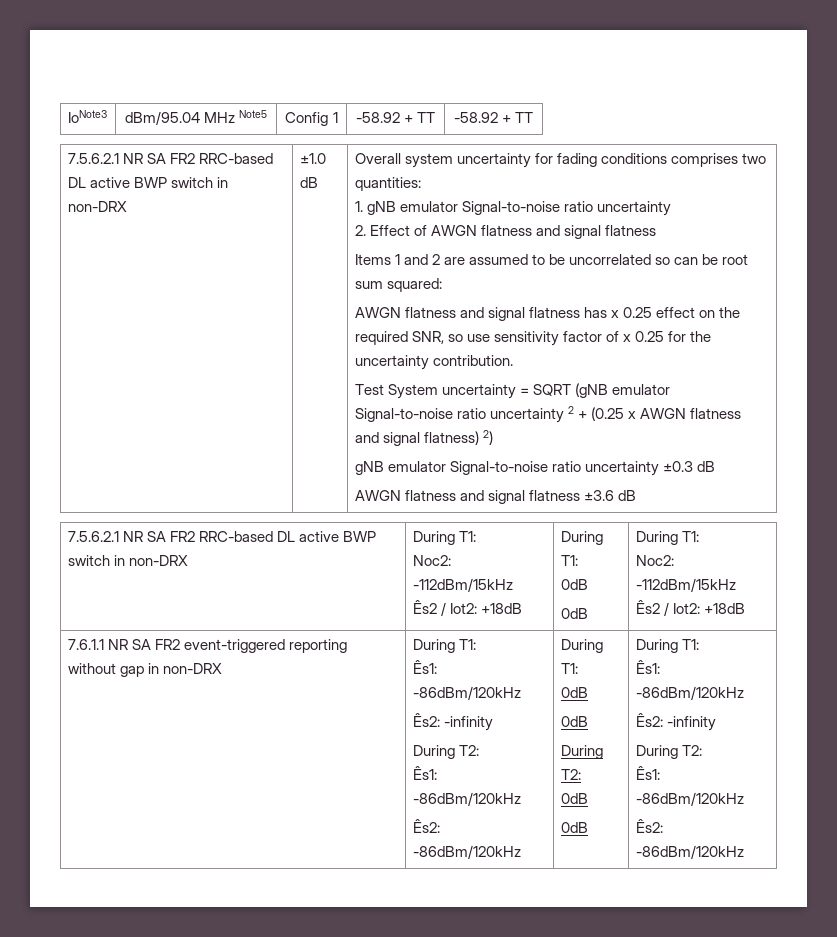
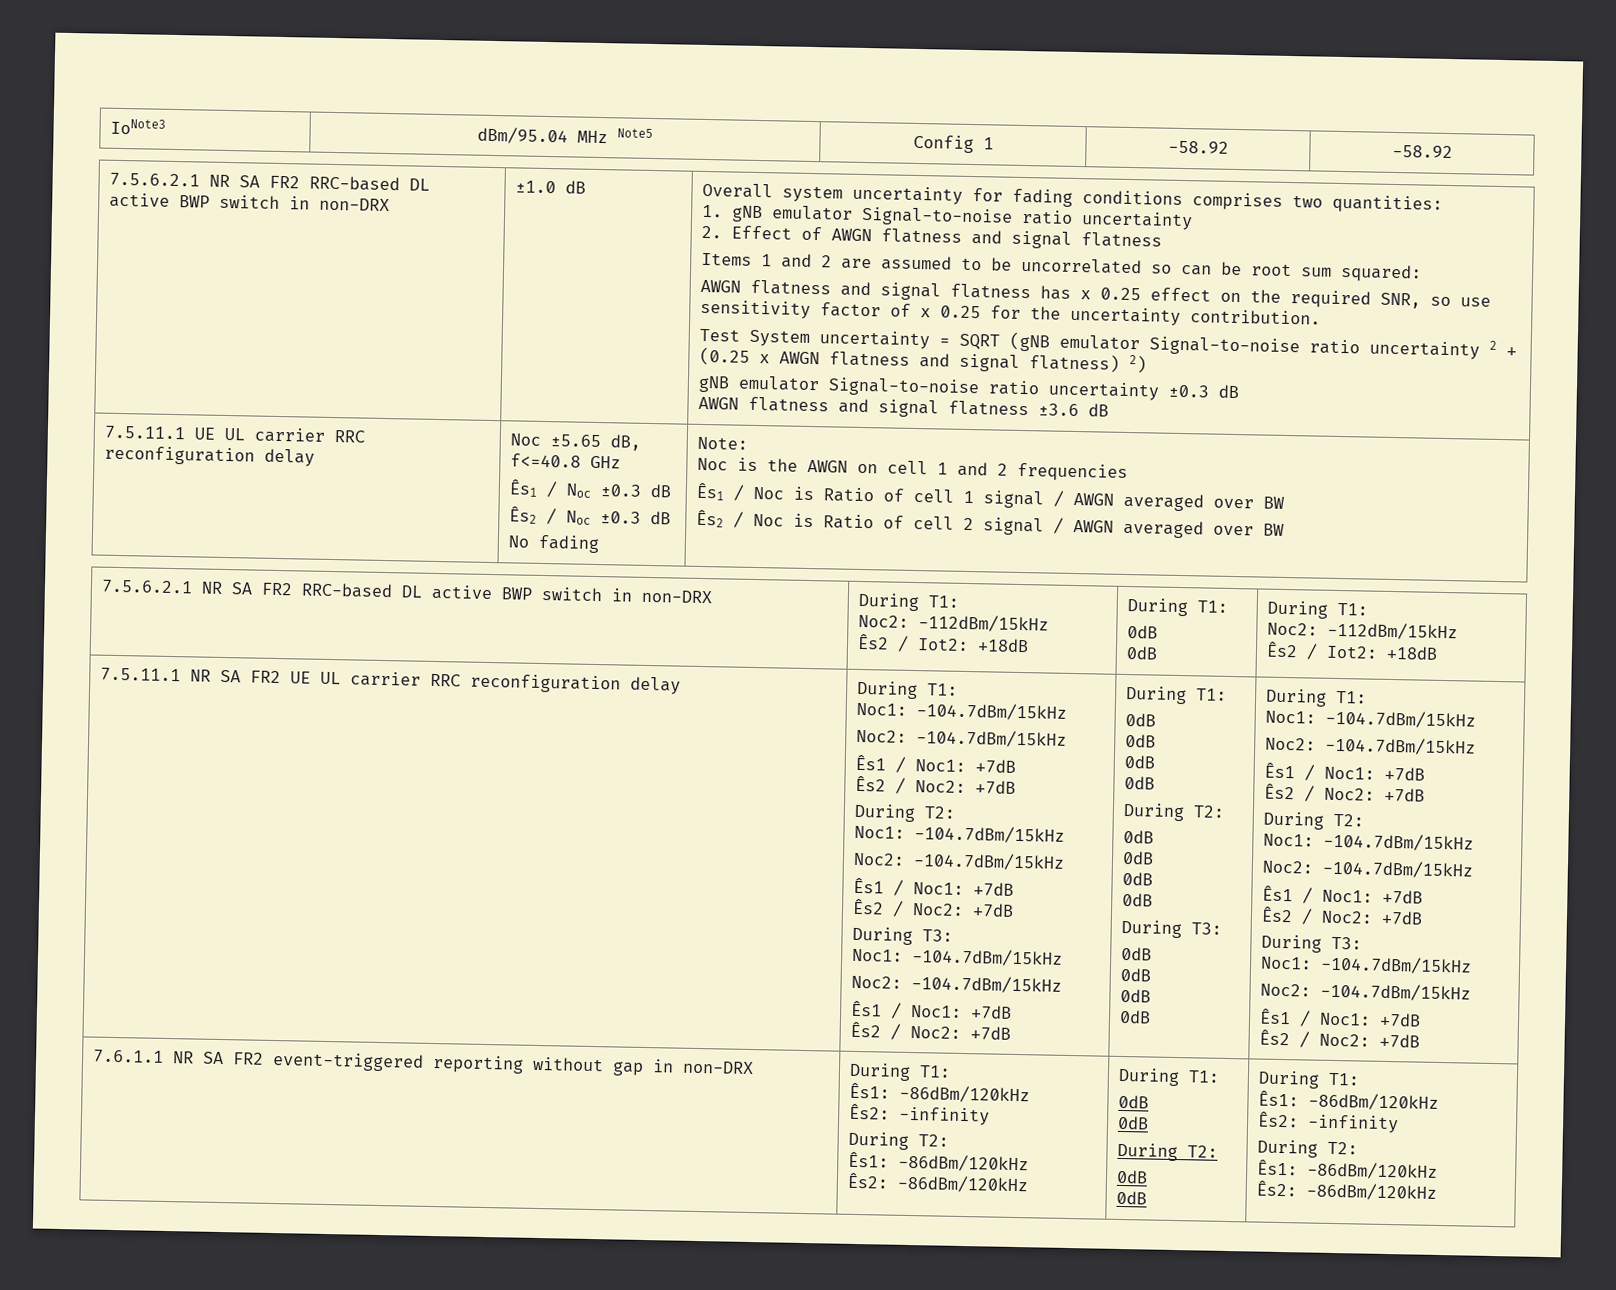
- IoNote3 | dBm/95.04 MHz Note5 | Config 1 | -58.92 + TT | -58.92 + TT
+ IoNote3 | dBm/95.04 MHz Note5 | Config 1 | -58.92 | -58.92
+ 7.5.11.1 UE UL carrier RRC reconfiguration delay | Noc ±5.65 dB, f<=40.8 GHz
+ Ês1 / Noc ±0.3 dB
+ Ês2 / Noc ±0.3 dB
+ No fading | Note:
+ Noc is the AWGN on cell 1 and 2 frequencies
+ Ês1 / Noc is Ratio of cell 1 signal / AWGN averaged over BW
+ Ês2 / Noc is Ratio of cell 2 signal / AWGN averaged over BW
+ 7.5.11.1 NR SA FR2 UE UL carrier RRC reconfiguration delay | During T1:
+ Noc1: -104.7dBm/15kHz
+ Noc2: -104.7dBm/15kHz
+ Ês1 / Noc1: +7dB
+ Ês2 / Noc2: +7dB
+ During T2:
+ Noc1: -104.7dBm/15kHz
+ Noc2: -104.7dBm/15kHz
+ Ês1 / Noc1: +7dB
+ Ês2 / Noc2: +7dB
+ During T3:
+ Noc1: -104.7dBm/15kHz
+ Noc2: -104.7dBm/15kHz
+ Ês1 / Noc1: +7dB
+ Ês2 / Noc2: +7dB | During T1:
+ 0dB
+ 0dB
+ 0dB
+ 0dB
+ During T2:
+ 0dB
+ 0dB
+ 0dB
+ 0dB
+ During T3:
+ 0dB
+ 0dB
+ 0dB
+ 0dB | During T1:
+ Noc1: -104.7dBm/15kHz
+ Noc2: -104.7dBm/15kHz
+ Ês1 / Noc1: +7dB
+ Ês2 / Noc2: +7dB
+ During T2:
+ Noc1: -104.7dBm/15kHz
+ Noc2: -104.7dBm/15kHz
+ Ês1 / Noc1: +7dB
+ Ês2 / Noc2: +7dB
+ During T3:
+ Noc1: -104.7dBm/15kHz
+ Noc2: -104.7dBm/15kHz
+ Ês1 / Noc1: +7dB
+ Ês2 / Noc2: +7dB

